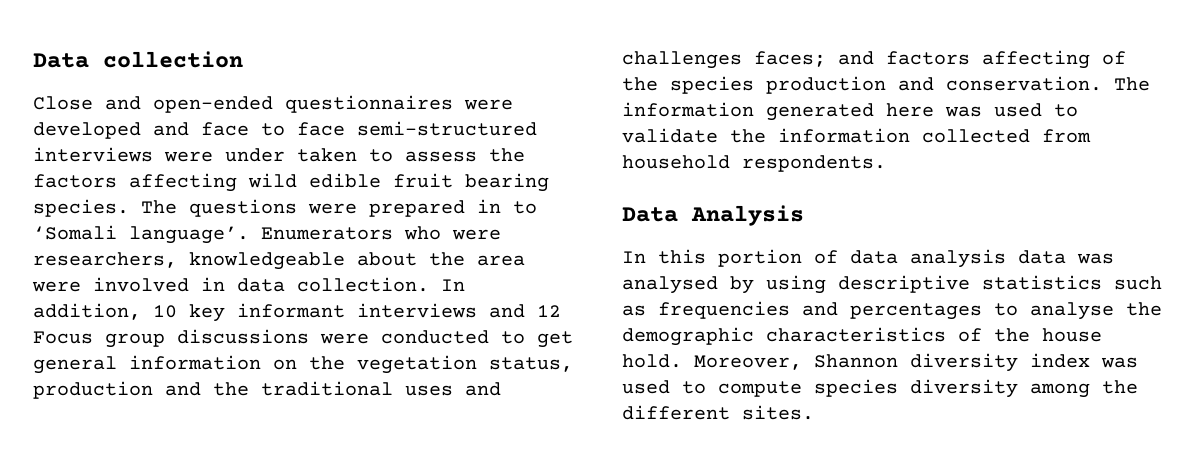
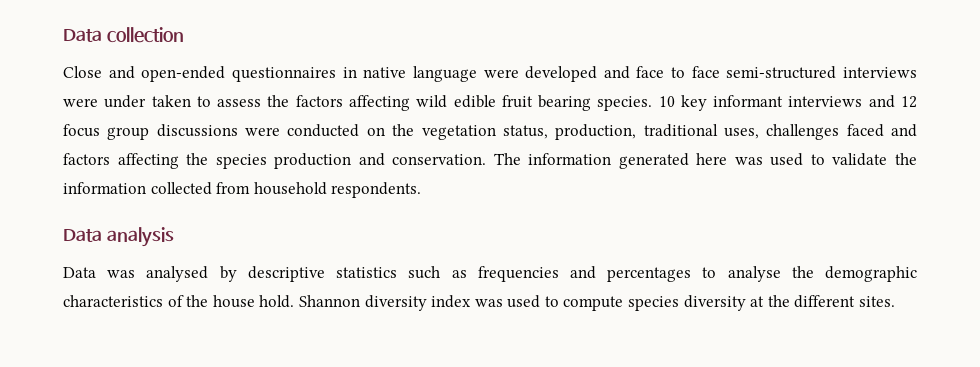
- Close and open-ended questionnaires were developed and face to face semi-structured interviews were under taken to assess the factors affecting wild edible fruit bearing species.
+ Close and open-ended questionnaires in native language were developed and face to face semi-structured interviews were under taken to assess the factors affecting wild edible fruit bearing species.
- The questions were prepared in to ‘Somali language’. Enumerators who were researchers, knowledgeable about the area were involved in data collection. In addition, 10 key informant interviews and 12 Focus group discussions were conducted to get general information on the vegetation status, production and the traditional uses and challenges faces; and factors affecting of the species production and conservation.
+ 10 key informant interviews and 12 focus group discussions were conducted on the vegetation status, production, traditional uses, challenges faced and factors affecting the species production and conservation.
- Data Analysis
- In this portion of data analysis data was analysed by using descriptive statistics such as frequencies and percentages to analyse the demographic characteristics of the house hold.
+ Data analysis
+ Data was analysed by descriptive statistics such as frequencies and percentages to analyse the demographic characteristics of the house hold.
- Moreover, Shannon diversity index was used to compute species diversity among the different sites.
+ Shannon diversity index was used to compute species diversity at the different sites.

